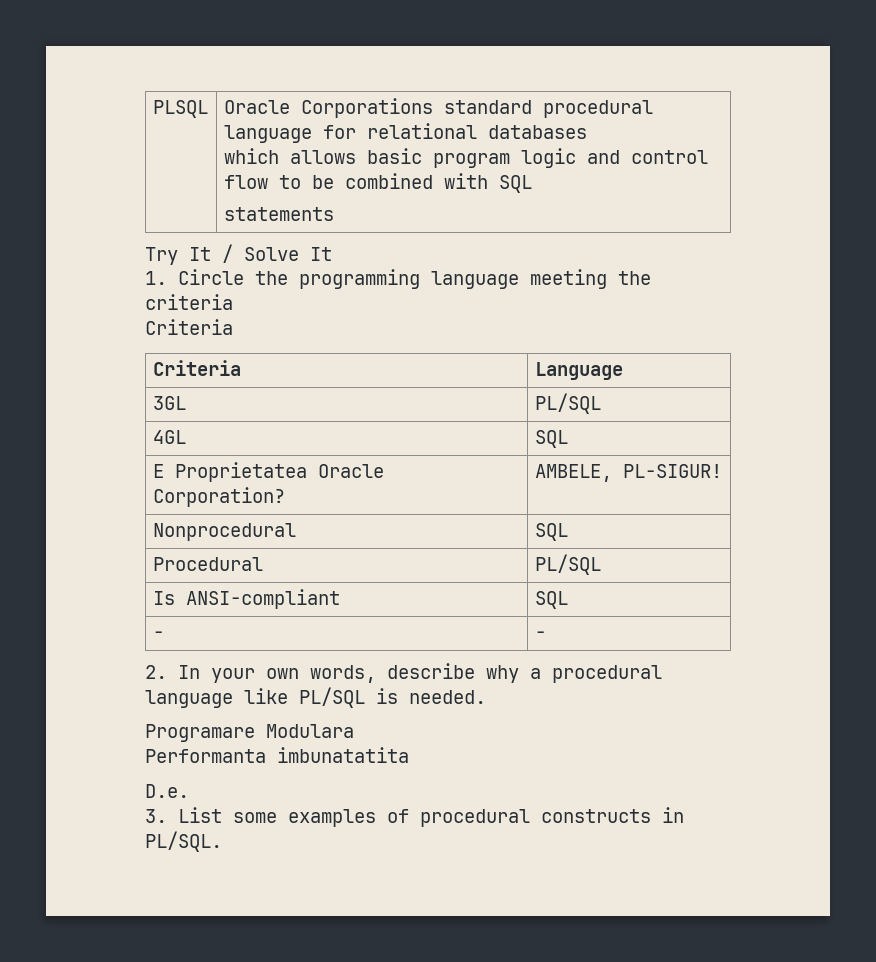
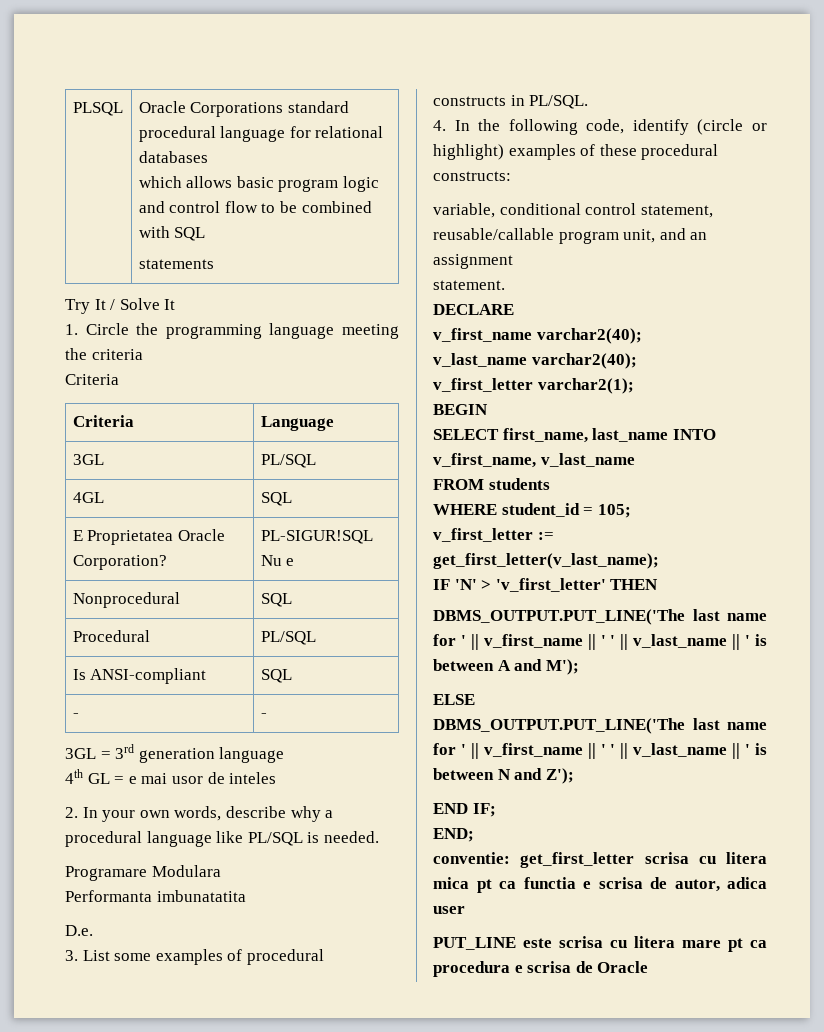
- E Proprietatea Oracle Corporation? | AMBELE, PL-SIGUR!
+ E Proprietatea Oracle Corporation? | PL-SIGUR!SQL Nu e
+ 3GL = 3rd generation language
+ 4th GL = e mai usor de inteles
+ 4. In the following code, identify (circle or highlight) examples of these procedural constructs:
+ variable, conditional control statement, reusable/callable program unit, and an assignment
+ statement.
+ DECLARE
+ v_first_name varchar2(40);
+ v_last_name varchar2(40);
+ v_first_letter varchar2(1);
+ BEGIN
+ SELECT first_name, last_name INTO v_first_name, v_last_name
+ FROM students
+ WHERE student_id = 105;
+ v_first_letter := get_first_letter(v_last_name);
+ IF 'N' > 'v_first_letter' THEN
+ DBMS_OUTPUT.PUT_LINE('The last name for ' || v_first_name || ' ' || v_last_name || ' is between A and M');
+ ELSE
+ DBMS_OUTPUT.PUT_LINE('The last name for ' || v_first_name || ' ' || v_last_name || ' is between N and Z');
+ END IF;
+ END;
+ conventie: get_first_letter scrisa cu litera mica pt ca functia e scrisa de autor, adica user
+ PUT_LINE este scrisa cu litera mare pt ca procedura e scrisa de Oracle

